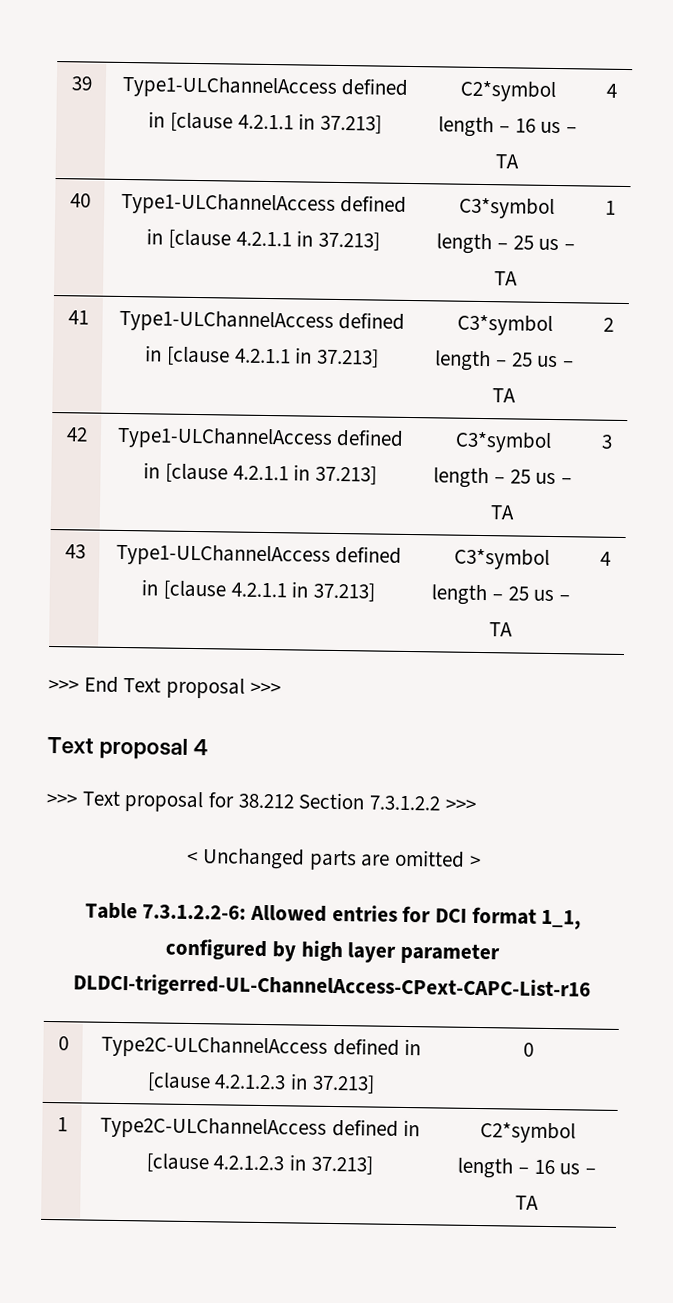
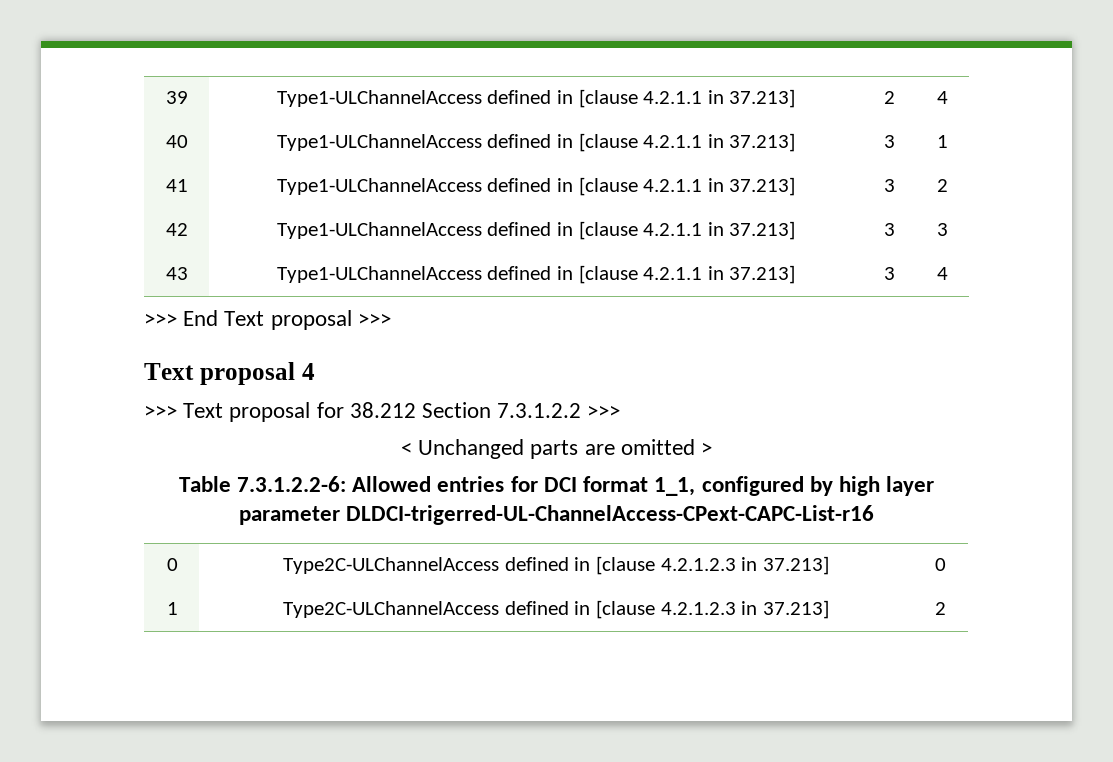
- 39 | Type1-ULChannelAccess defined in [clause 4.2.1.1 in 37.213] | C2*symbol length – 16 us – TA | 4
+ 39 | Type1-ULChannelAccess defined in [clause 4.2.1.1 in 37.213] | 2 | 4
- 40 | Type1-ULChannelAccess defined in [clause 4.2.1.1 in 37.213] | C3*symbol length – 25 us – TA | 1
+ 40 | Type1-ULChannelAccess defined in [clause 4.2.1.1 in 37.213] | 3 | 1
- 41 | Type1-ULChannelAccess defined in [clause 4.2.1.1 in 37.213] | C3*symbol length – 25 us – TA | 2
+ 41 | Type1-ULChannelAccess defined in [clause 4.2.1.1 in 37.213] | 3 | 2
- 42 | Type1-ULChannelAccess defined in [clause 4.2.1.1 in 37.213] | C3*symbol length – 25 us – TA | 3
+ 42 | Type1-ULChannelAccess defined in [clause 4.2.1.1 in 37.213] | 3 | 3
- 43 | Type1-ULChannelAccess defined in [clause 4.2.1.1 in 37.213] | C3*symbol length – 25 us – TA | 4
+ 43 | Type1-ULChannelAccess defined in [clause 4.2.1.1 in 37.213] | 3 | 4
- 1 | Type2C-ULChannelAccess defined in [clause 4.2.1.2.3 in 37.213] | C2*symbol length – 16 us – TA
+ 1 | Type2C-ULChannelAccess defined in [clause 4.2.1.2.3 in 37.213] | 2

